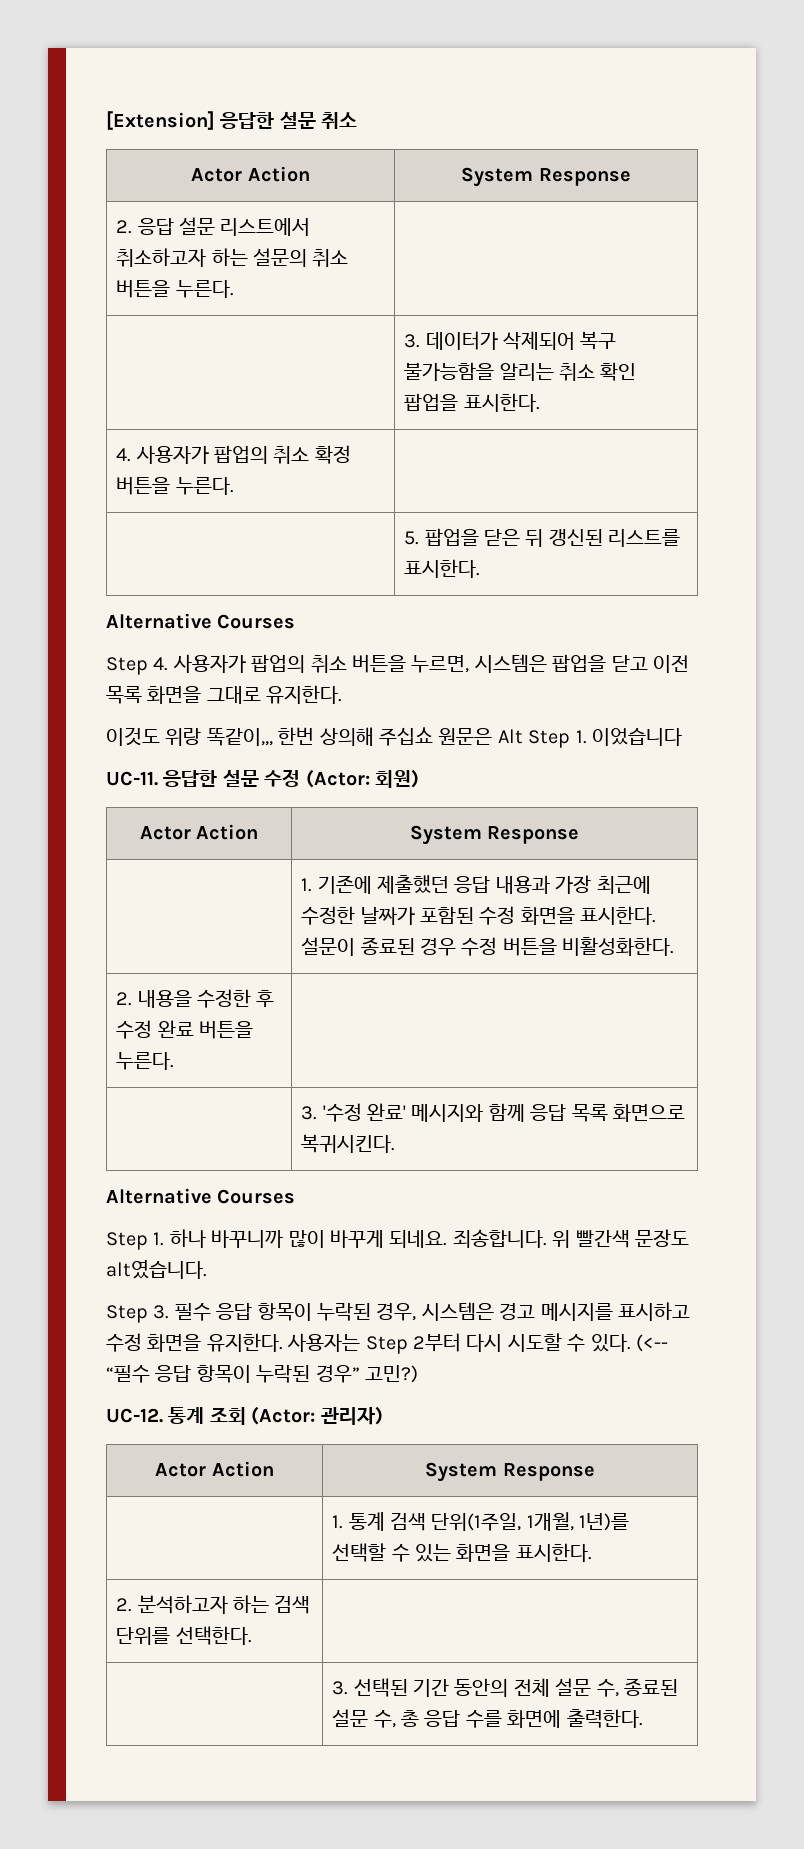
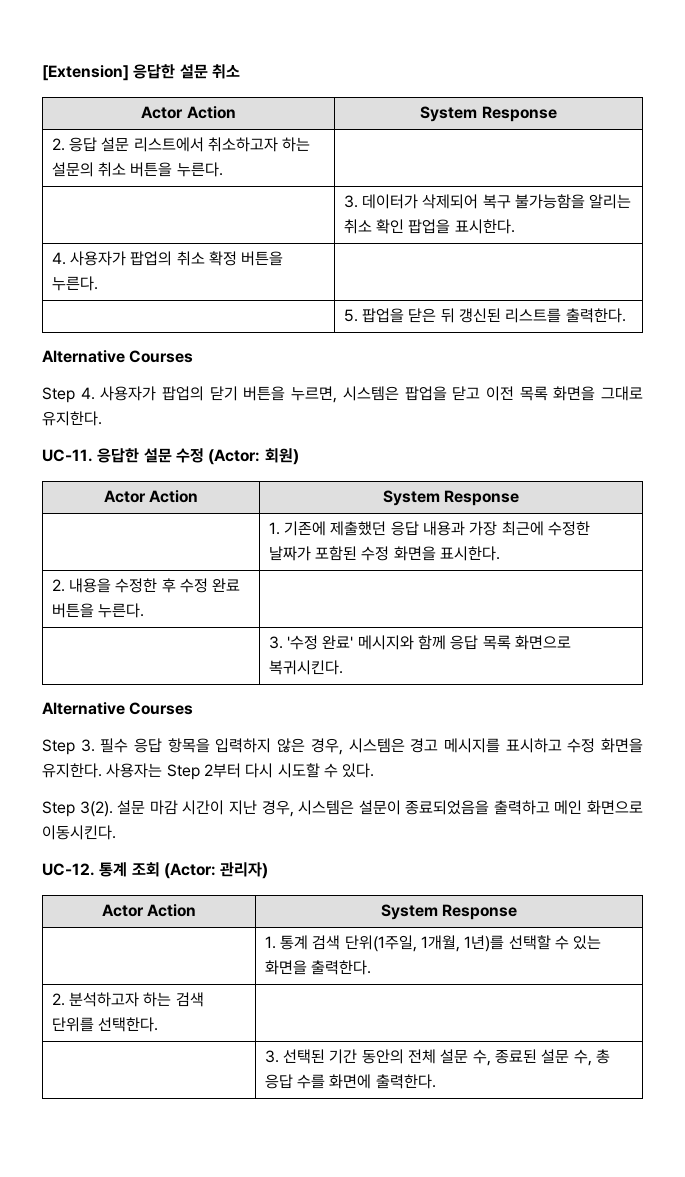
- | 5. 팝업을 닫은 뒤 갱신된 리스트를 표시한다.
+ | 5. 팝업을 닫은 뒤 갱신된 리스트를 출력한다.
- Step 4. 사용자가 팝업의 취소 버튼을 누르면, 시스템은 팝업을 닫고 이전 목록 화면을 그대로 유지한다.
+ Step 4. 사용자가 팝업의 닫기 버튼을 누르면, 시스템은 팝업을 닫고 이전 목록 화면을 그대로 유지한다.
- 이것도 위랑 똑같이,,, 한번 상의해 주십쇼 원문은 Alt Step 1. 이었습니다
- | 1. 기존에 제출했던 응답 내용과 가장 최근에 수정한 날짜가 포함된 수정 화면을 표시한다. 설문이 종료된 경우 수정 버튼을 비활성화한다.
+ | 1. 기존에 제출했던 응답 내용과 가장 최근에 수정한 날짜가 포함된 수정 화면을 표시한다.
- Step 1. 하나 바꾸니까 많이 바꾸게 되네요. 죄송합니다. 위 빨간색 문장도 alt였습니다.
- Step 3. 필수 응답 항목이 누락된 경우, 시스템은 경고 메시지를 표시하고 수정 화면을 유지한다.
+ Step 3. 필수 응답 항목을 입력하지 않은 경우, 시스템은 경고 메시지를 표시하고 수정 화면을 유지한다.
- 사용자는 Step 2부터 다시 시도할 수 있다. (<-- “필수 응답 항목이 누락된 경우” 고민?)
+ 사용자는 Step 2부터 다시 시도할 수 있다.
+ Step 3(2). 설문 마감 시간이 지난 경우, 시스템은 설문이 종료되었음을 출력하고 메인 화면으로 이동시킨다.
- | 1. 통계 검색 단위(1주일, 1개월, 1년)를 선택할 수 있는 화면을 표시한다.
+ | 1. 통계 검색 단위(1주일, 1개월, 1년)를 선택할 수 있는 화면을 출력한다.

